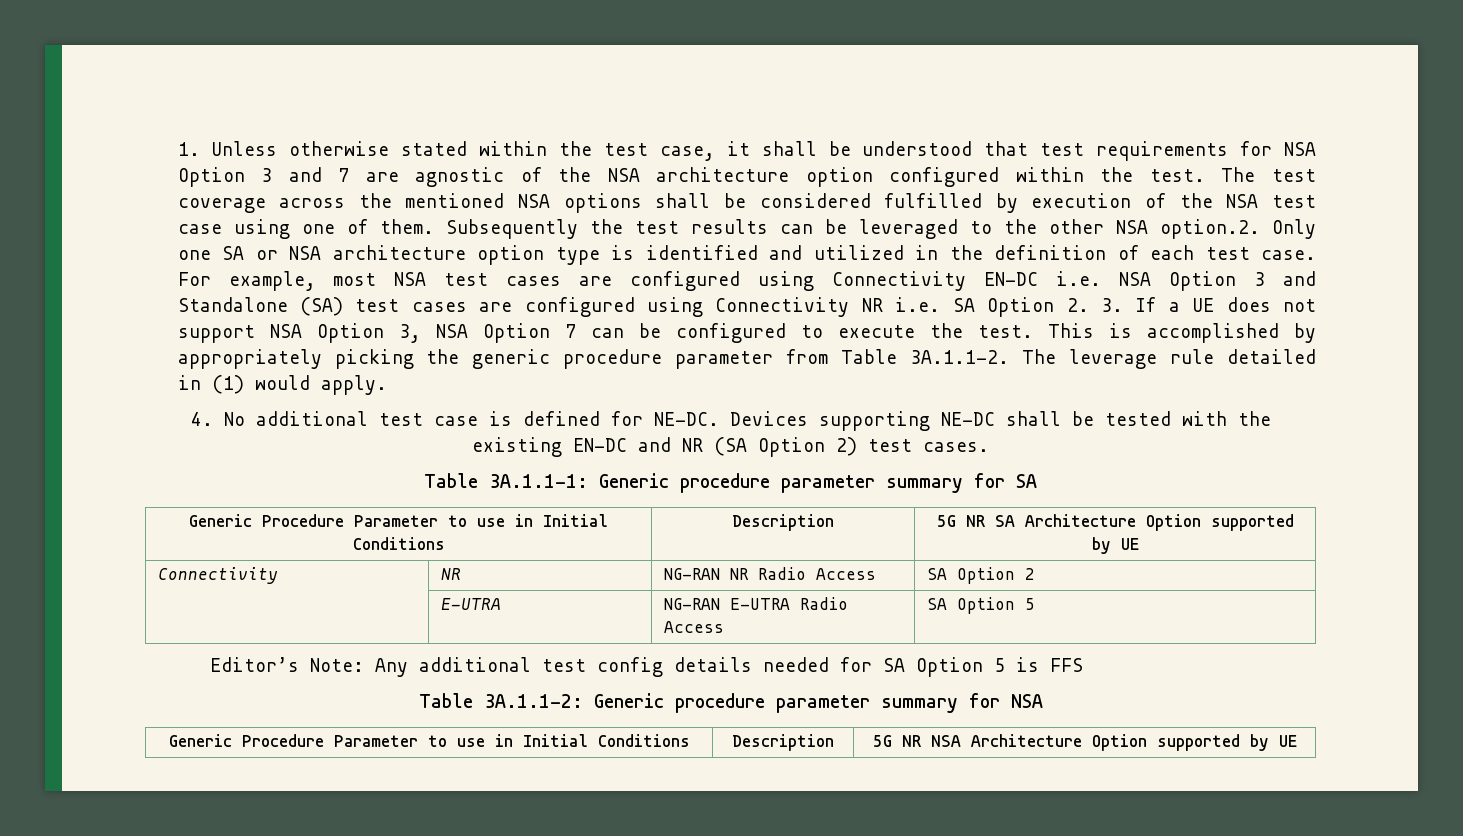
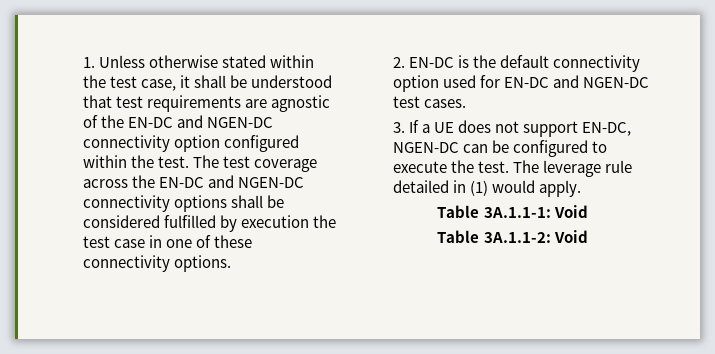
- 1. Unless otherwise stated within the test case, it shall be understood that test requirements for NSA Option 3 and 7 are agnostic of the NSA architecture option configured within the test.
+ 1. Unless otherwise stated within the test case, it shall be understood that test requirements are agnostic of the EN-DC and NGEN-DC connectivity option configured within the test.
- The test coverage across the mentioned NSA options shall be considered fulfilled by execution of the NSA test case using one of them. Subsequently the test results can be leveraged to the other NSA option.2. Only one SA or NSA architecture option type is identified and utilized in the definition of each test case. For example, most NSA test cases are configured using Connectivity EN-DC i.e. NSA Option 3 and Standalone (SA) test cases are configured using Connectivity NR i.e. SA Option 2. 3. If a UE does not support NSA Option 3, NSA Option 7 can be configured to execute the test.
+ The test coverage across the EN-DC and NGEN-DC connectivity options shall be considered fulfilled by execution the test case in one of these connectivity options.
+ 2. EN-DC is the default connectivity option used for EN-DC and NGEN-DC test cases.
+ 3. If a UE does not support EN-DC, NGEN-DC can be configured to execute the test.
- This is accomplished by appropriately picking the generic procedure parameter from Table 3A.1.1-2. The leverage rule detailed in (1) would apply.
+ The leverage rule detailed in (1) would apply.
- 4. No additional test case is defined for NE-DC. Devices supporting NE-DC shall be tested with the existing EN-DC and NR (SA Option 2) test cases.
- Table 3A.1.1-1: Generic procedure parameter summary for SA
- Generic Procedure Parameter to use in Initial Conditions | Description | 5G NR SA Architecture Option supported by UE
- Connectivity | NR | NG-RAN NR Radio Access | SA Option 2
- | E-UTRA | NG-RAN E-UTRA Radio Access | SA Option 5
- Editor’s Note: Any additional test config details needed for SA Option 5 is FFS
- Table 3A.1.1-2: Generic procedure parameter summary for NSA
- Generic Procedure Parameter to use in Initial Conditions | Description | 5G NR NSA Architecture Option supported by UE
+ Table 3A.1.1-1: Void
+ Table 3A.1.1-2: Void

